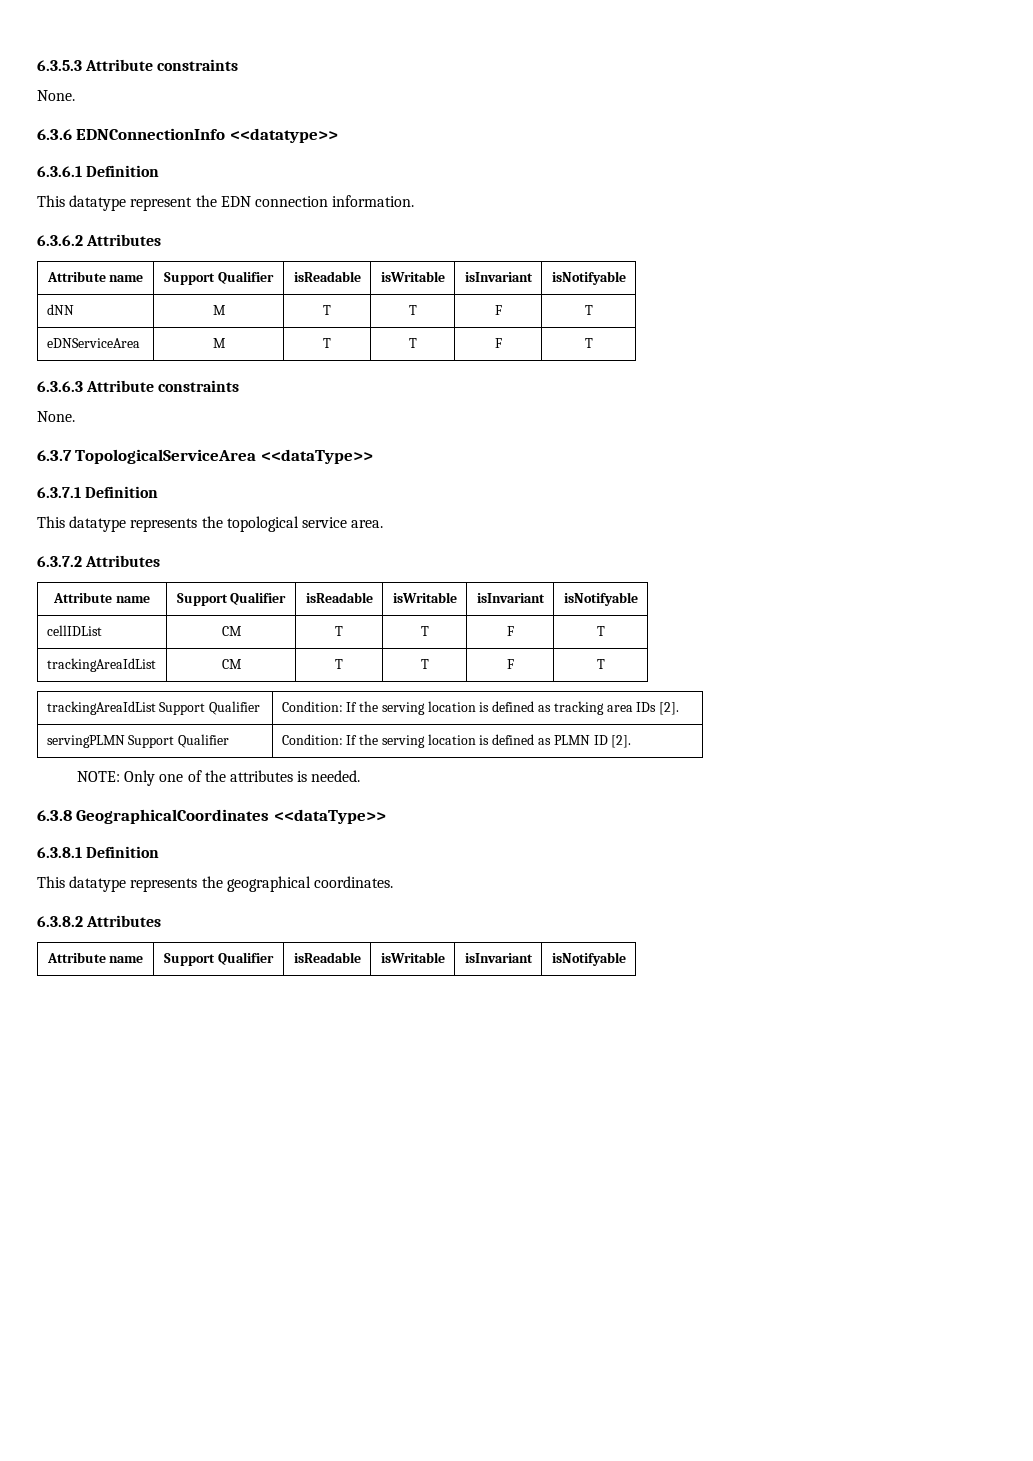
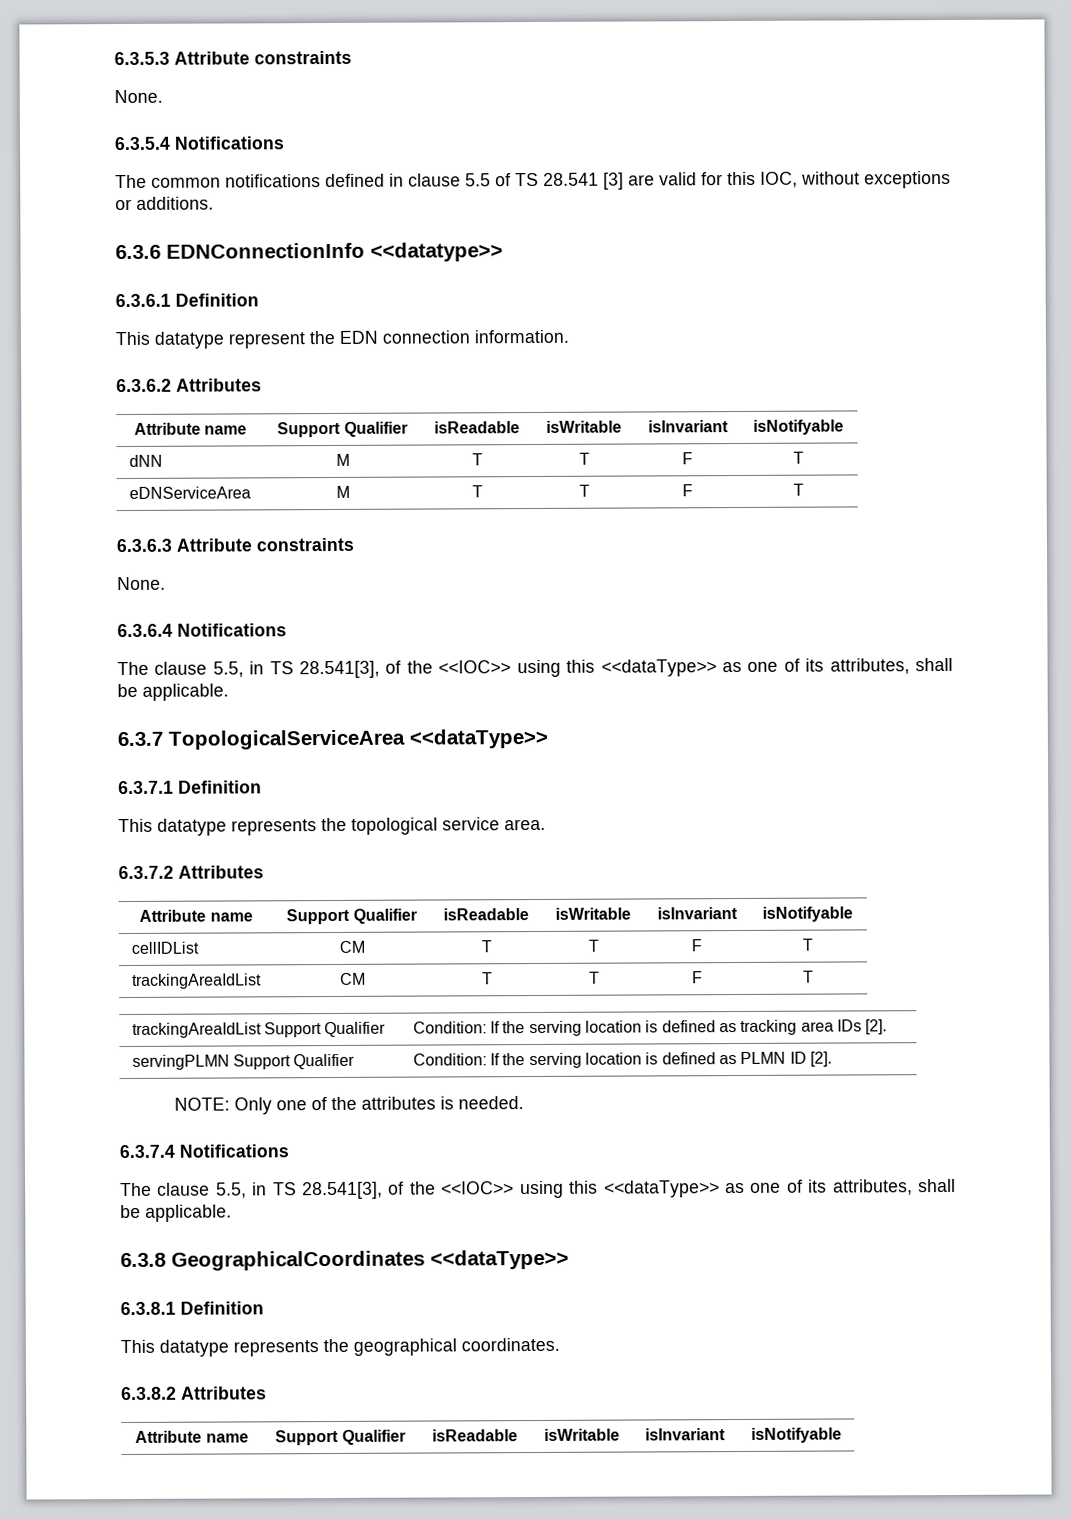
+ 6.3.5.4 Notifications
+ The common notifications defined in clause 5.5 of TS 28.541 [3] are valid for this IOC, without exceptions or additions.
+ 6.3.6.4 Notifications
+ The clause 5.5, in TS 28.541[3], of the <<IOC>> using this <<dataType>> as one of its attributes, shall be applicable.
+ 6.3.7.4 Notifications
+ The clause 5.5, in TS 28.541[3], of the <<IOC>> using this <<dataType>> as one of its attributes, shall be applicable.

